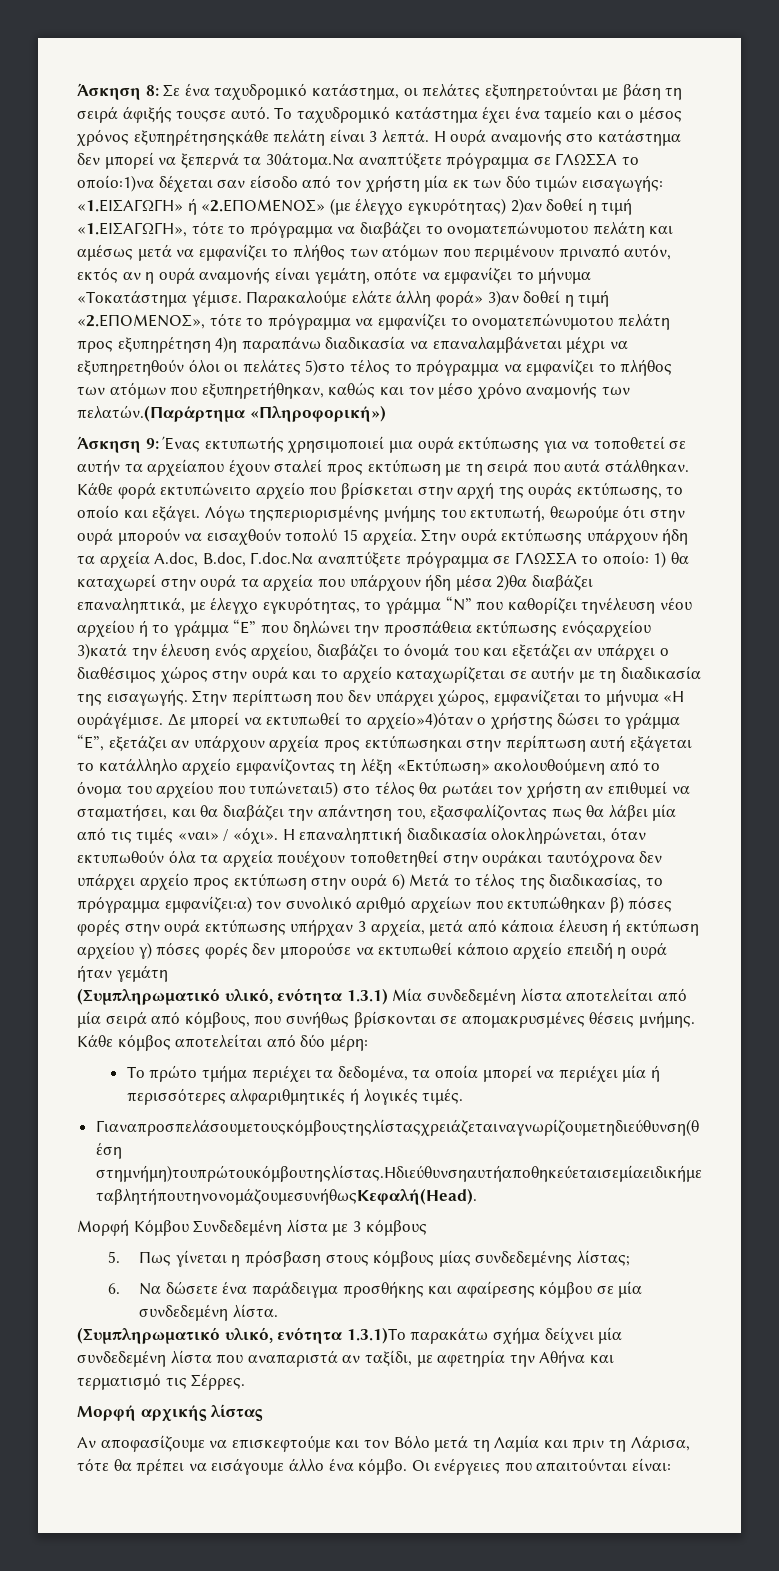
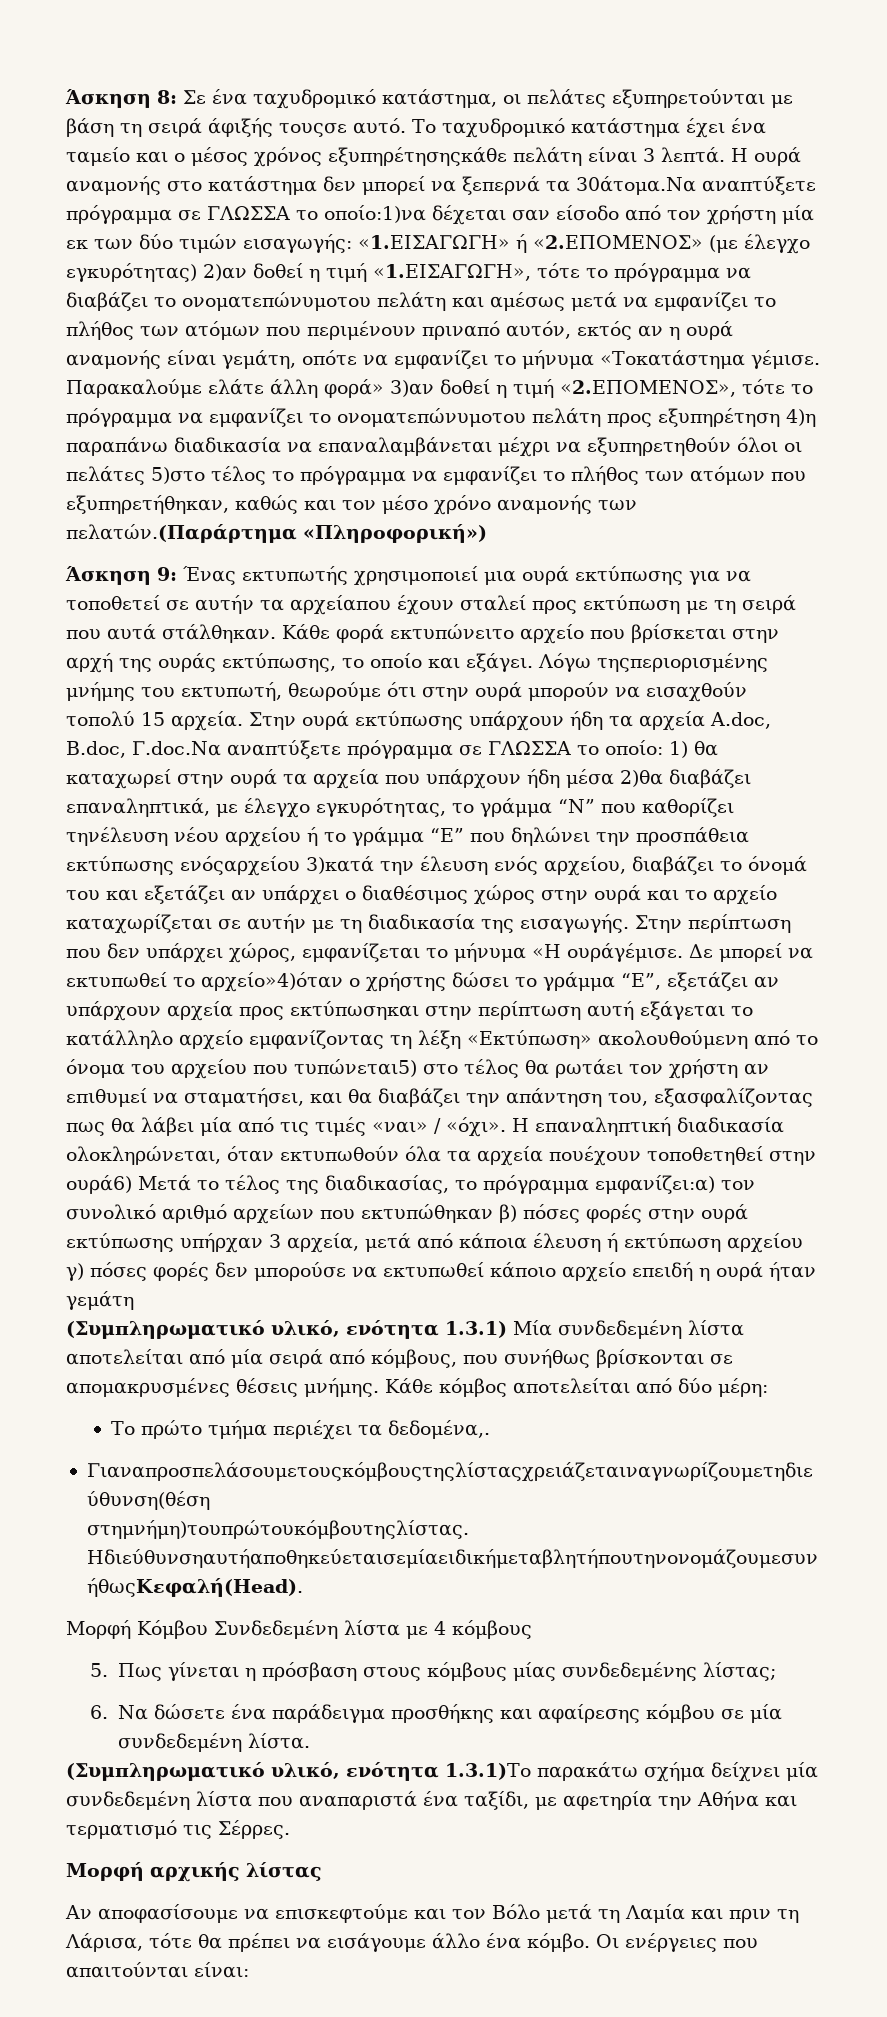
- Η επαναληπτική διαδικασία ολοκληρώνεται, όταν εκτυπωθούν όλα τα αρχεία πουέχουν τοποθετηθεί στην ουράκαι ταυτόχρονα δεν υπάρχει αρχείο προς εκτύπωση στην ουρά 6) Μετά το τέλος της διαδικασίας, το πρόγραμμα εμφανίζει:α) τον συνολικό αριθμό αρχείων που εκτυπώθηκαν β) πόσες φορές στην ουρά εκτύπωσης υπήρχαν 3 αρχεία, μετά από κάποια έλευση ή εκτύπωση αρχείου γ) πόσες φορές δεν μπορούσε να εκτυπωθεί κάποιο αρχείο επειδή η ουρά ήταν γεμάτη
+ Η επαναληπτική διαδικασία ολοκληρώνεται, όταν εκτυπωθούν όλα τα αρχεία πουέχουν τοποθετηθεί στην ουρά6) Μετά το τέλος της διαδικασίας, το πρόγραμμα εμφανίζει:α) τον συνολικό αριθμό αρχείων που εκτυπώθηκαν β) πόσες φορές στην ουρά εκτύπωσης υπήρχαν 3 αρχεία, μετά από κάποια έλευση ή εκτύπωση αρχείου γ) πόσες φορές δεν μπορούσε να εκτυπωθεί κάποιο αρχείο επειδή η ουρά ήταν γεμάτη
- Το πρώτο τμήμα περιέχει τα δεδομένα, τα οποία μπορεί να περιέχει μία ή περισσότερες αλφαριθμητικές ή λογικές τιμές.
+ Το πρώτο τμήμα περιέχει τα δεδομένα,.
- Μορφή Κόμβου Συνδεδεμένη λίστα με 3 κόμβους
+ Μορφή Κόμβου Συνδεδεμένη λίστα με 4 κόμβους
- (Συμπληρωματικό υλικό, ενότητα 1.3.1)Το παρακάτω σχήμα δείχνει μία συνδεδεμένη λίστα που αναπαριστά αν ταξίδι, με αφετηρία την Αθήνα και τερματισμό τις Σέρρες.
+ (Συμπληρωματικό υλικό, ενότητα 1.3.1)Το παρακάτω σχήμα δείχνει μία συνδεδεμένη λίστα που αναπαριστά ένα ταξίδι, με αφετηρία την Αθήνα και τερματισμό τις Σέρρες.
- Αν αποφασίζουμε να επισκεφτούμε και τον Βόλο μετά τη Λαμία και πριν τη Λάρισα, τότε θα πρέπει να εισάγουμε άλλο ένα κόμβο.
+ Αν αποφασίσουμε να επισκεφτούμε και τον Βόλο μετά τη Λαμία και πριν τη Λάρισα, τότε θα πρέπει να εισάγουμε άλλο ένα κόμβο.

